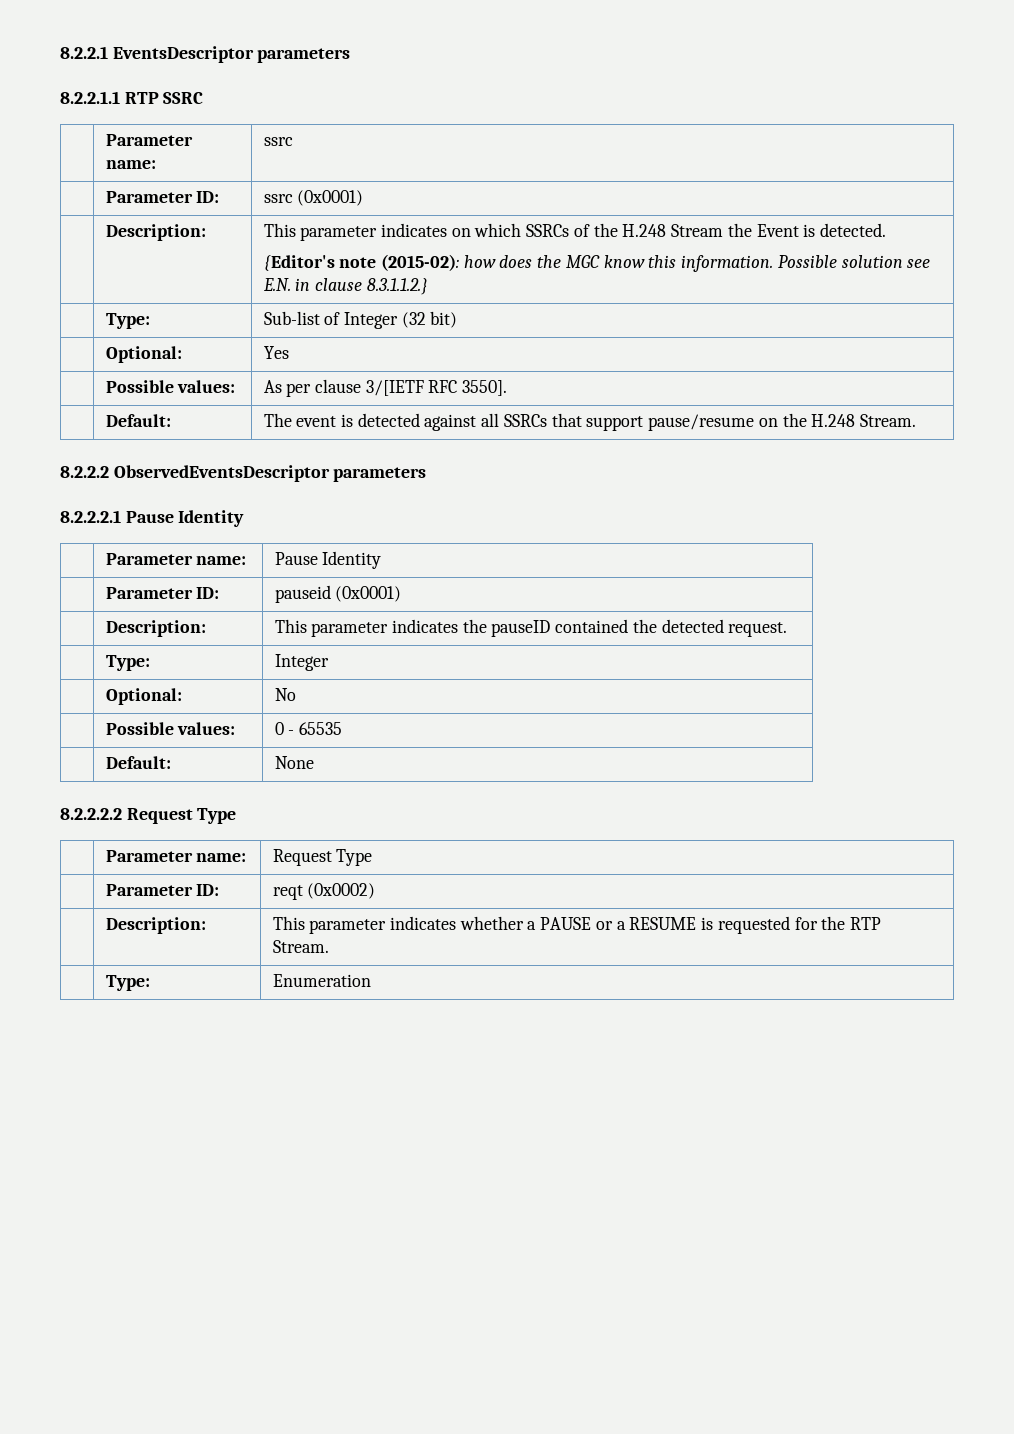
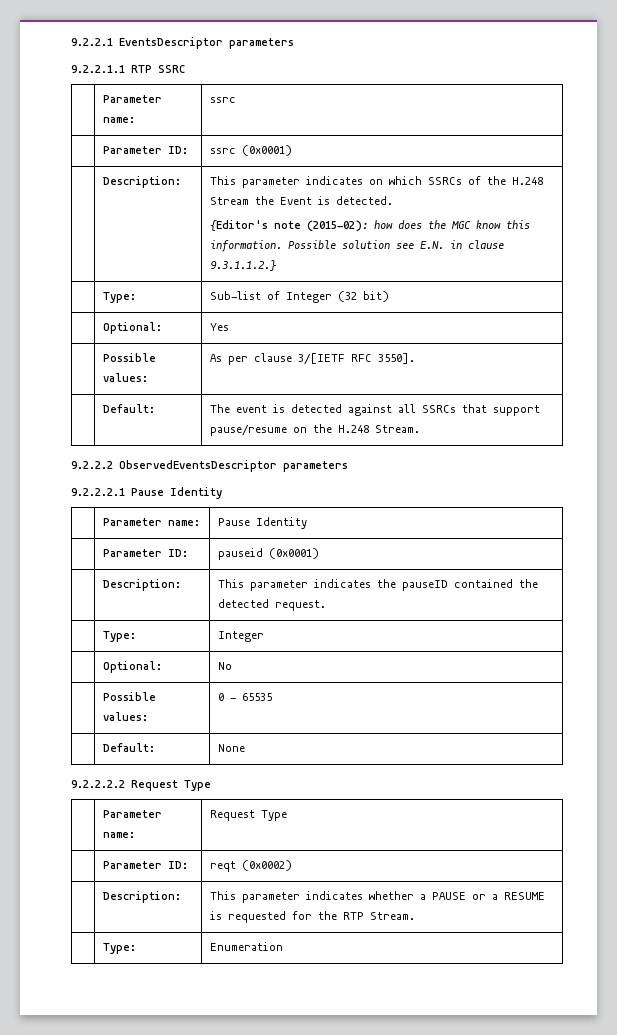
- 8.2.2.1 EventsDescriptor parameters
+ 9.2.2.1 EventsDescriptor parameters
- 8.2.2.1.1 RTP SSRC
+ 9.2.2.1.1 RTP SSRC
  | Description: | This parameter indicates on which SSRCs of the H.248 Stream the Event is detected.
- {Editor's note (2015-02): how does the MGC know this information. Possible solution see E.N. in clause 8.3.1.1.2.}
+ {Editor's note (2015-02): how does the MGC know this information. Possible solution see E.N. in clause 9.3.1.1.2.}
- 8.2.2.2 ObservedEventsDescriptor parameters
+ 9.2.2.2 ObservedEventsDescriptor parameters
- 8.2.2.2.1 Pause Identity
+ 9.2.2.2.1 Pause Identity
- 8.2.2.2.2 Request Type
+ 9.2.2.2.2 Request Type

